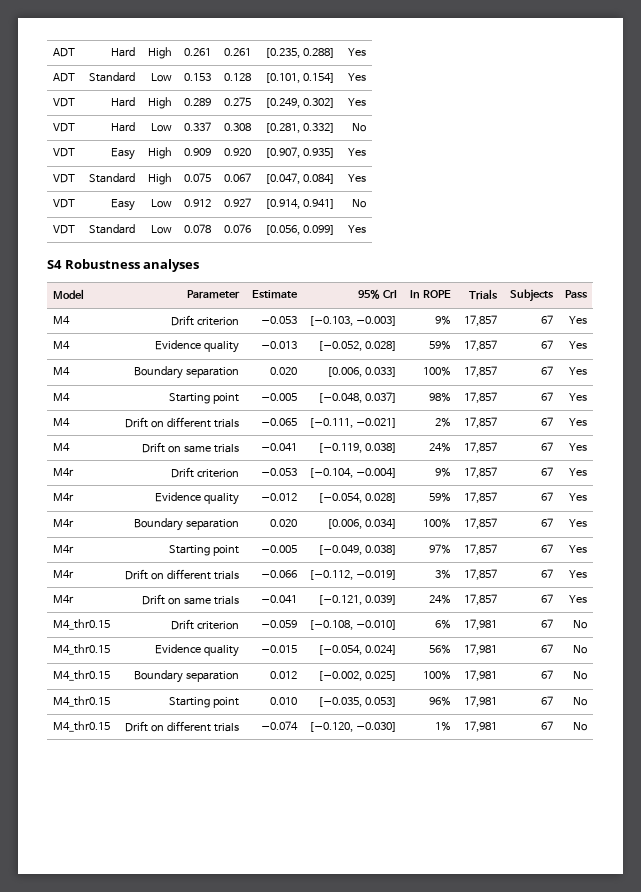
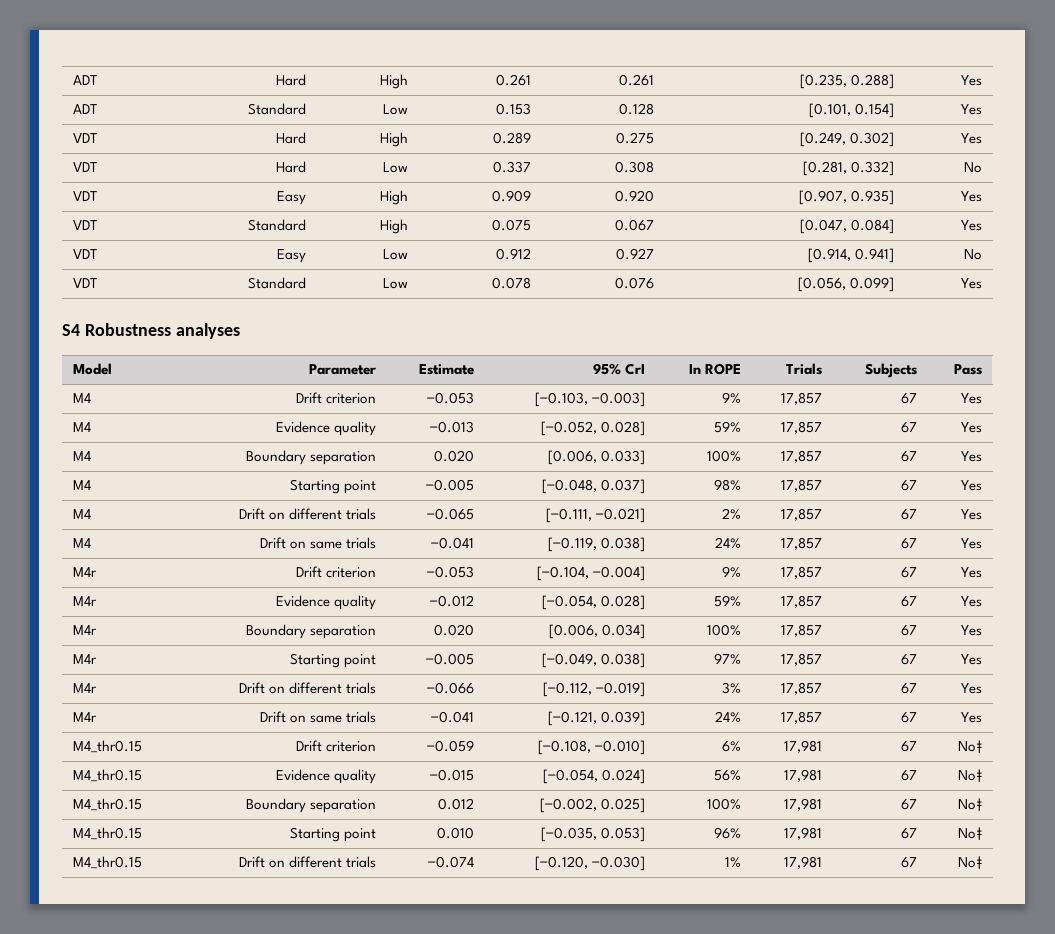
- M4_thr0.15 | Drift criterion | −0.059 | [−0.108, −0.010] | 6% | 17,981 | 67 | No
+ M4_thr0.15 | Drift criterion | −0.059 | [−0.108, −0.010] | 6% | 17,981 | 67 | No‡
- M4_thr0.15 | Evidence quality | −0.015 | [−0.054, 0.024] | 56% | 17,981 | 67 | No
+ M4_thr0.15 | Evidence quality | −0.015 | [−0.054, 0.024] | 56% | 17,981 | 67 | No‡
- M4_thr0.15 | Boundary separation | 0.012 | [−0.002, 0.025] | 100% | 17,981 | 67 | No
+ M4_thr0.15 | Boundary separation | 0.012 | [−0.002, 0.025] | 100% | 17,981 | 67 | No‡
- M4_thr0.15 | Starting point | 0.010 | [−0.035, 0.053] | 96% | 17,981 | 67 | No
+ M4_thr0.15 | Starting point | 0.010 | [−0.035, 0.053] | 96% | 17,981 | 67 | No‡
- M4_thr0.15 | Drift on different trials | −0.074 | [−0.120, −0.030] | 1% | 17,981 | 67 | No
+ M4_thr0.15 | Drift on different trials | −0.074 | [−0.120, −0.030] | 1% | 17,981 | 67 | No‡

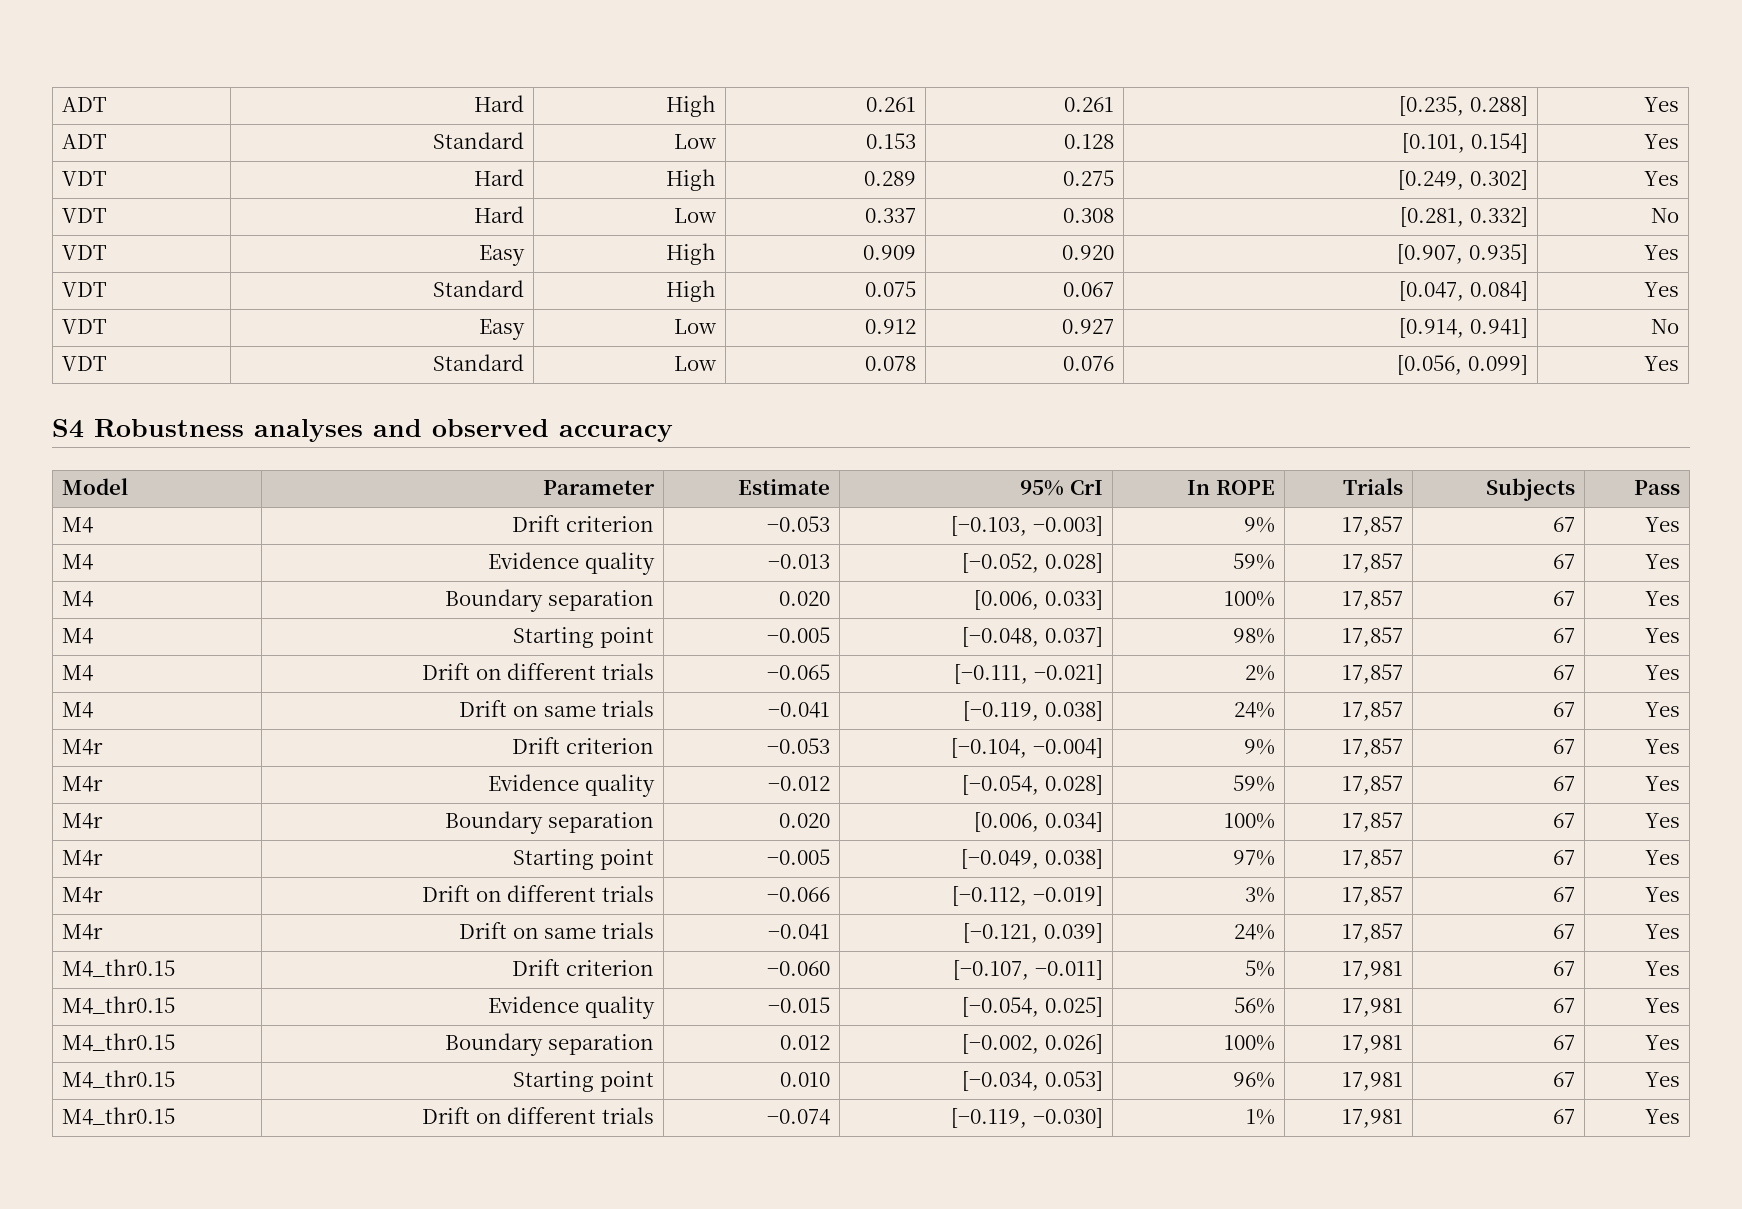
- S4 Robustness analyses
+ S4 Robustness analyses and observed accuracy
- M4_thr0.15 | Drift criterion | −0.059 | [−0.108, −0.010] | 6% | 17,981 | 67 | No‡
+ M4_thr0.15 | Drift criterion | −0.060 | [−0.107, −0.011] | 5% | 17,981 | 67 | Yes
- M4_thr0.15 | Evidence quality | −0.015 | [−0.054, 0.024] | 56% | 17,981 | 67 | No‡
+ M4_thr0.15 | Evidence quality | −0.015 | [−0.054, 0.025] | 56% | 17,981 | 67 | Yes
- M4_thr0.15 | Boundary separation | 0.012 | [−0.002, 0.025] | 100% | 17,981 | 67 | No‡
+ M4_thr0.15 | Boundary separation | 0.012 | [−0.002, 0.026] | 100% | 17,981 | 67 | Yes
- M4_thr0.15 | Starting point | 0.010 | [−0.035, 0.053] | 96% | 17,981 | 67 | No‡
+ M4_thr0.15 | Starting point | 0.010 | [−0.034, 0.053] | 96% | 17,981 | 67 | Yes
- M4_thr0.15 | Drift on different trials | −0.074 | [−0.120, −0.030] | 1% | 17,981 | 67 | No‡
+ M4_thr0.15 | Drift on different trials | −0.074 | [−0.119, −0.030] | 1% | 17,981 | 67 | Yes

